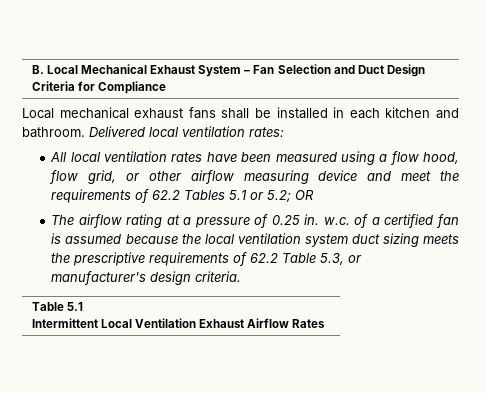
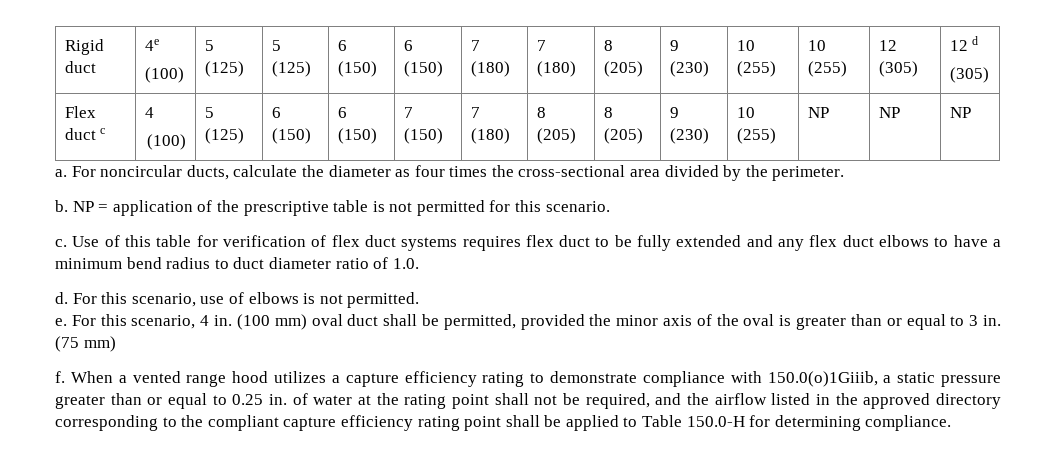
- B. Local Mechanical Exhaust System – Fan Selection and Duct Design Criteria for Compliance
- Local mechanical exhaust fans shall be installed in each kitchen and bathroom. Delivered local ventilation rates:
- All local ventilation rates have been measured using a flow hood, flow grid, or other airflow measuring device and meet the requirements of 62.2 Tables 5.1 or 5.2; OR
- The airflow rating at a pressure of 0.25 in. w.c. of a certified fan is assumed because the local ventilation system duct sizing meets the prescriptive requirements of 62.2 Table 5.3, or manufacturer's design criteria.
- Table 5.1
- Intermittent Local Ventilation Exhaust Airflow Rates
+ Rigid duct | 4e
+ (100) | 5 (125) | 5 (125) | 6 (150) | 6 (150) | 7 (180) | 7 (180) | 8 (205) | 9 (230) | 10 (255) | 10 (255) | 12 (305) | 12 d
+ (305)
+ Flex duct c | 4
+ (100) | 5 (125) | 6 (150) | 6 (150) | 7 (150) | 7 (180) | 8 (205) | 8 (205) | 9 (230) | 10 (255) | NP | NP | NP
+ a. For noncircular ducts, calculate the diameter as four times the cross-sectional area divided by the perimeter.
+ b. NP = application of the prescriptive table is not permitted for this scenario.
+ c. Use of this table for verification of flex duct systems requires flex duct to be fully extended and any flex duct elbows to have a minimum bend radius to duct diameter ratio of 1.0.
+ d. For this scenario, use of elbows is not permitted.
+ e. For this scenario, 4 in. (100 mm) oval duct shall be permitted, provided the minor axis of the oval is greater than or equal to 3 in. (75 mm)
+ f. When a vented range hood utilizes a capture efficiency rating to demonstrate compliance with 150.0(o)1Giiib, a static pressure greater than or equal to 0.25 in. of water at the rating point shall not be required, and the airflow listed in the approved directory corresponding to the compliant capture efficiency rating point shall be applied to Table 150.0-H for determining compliance.

